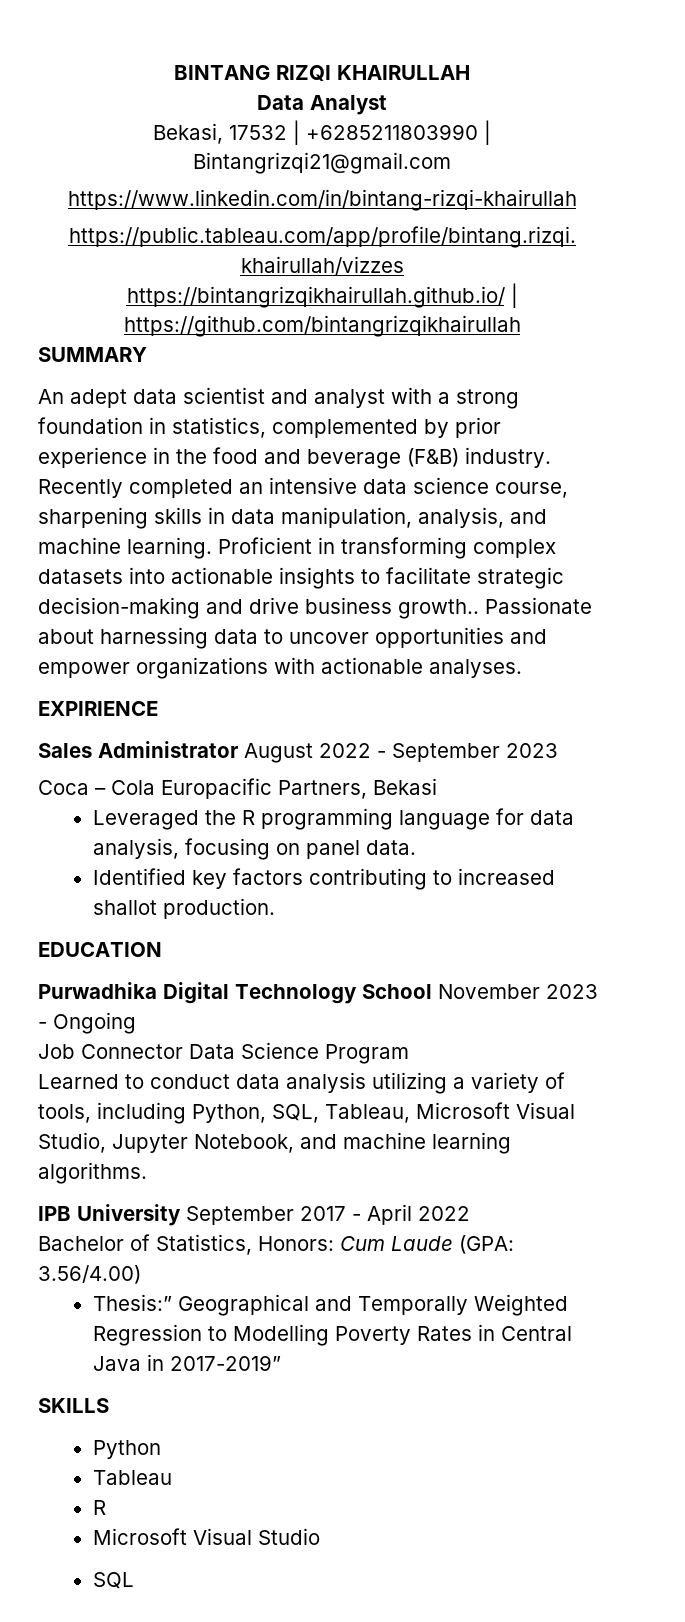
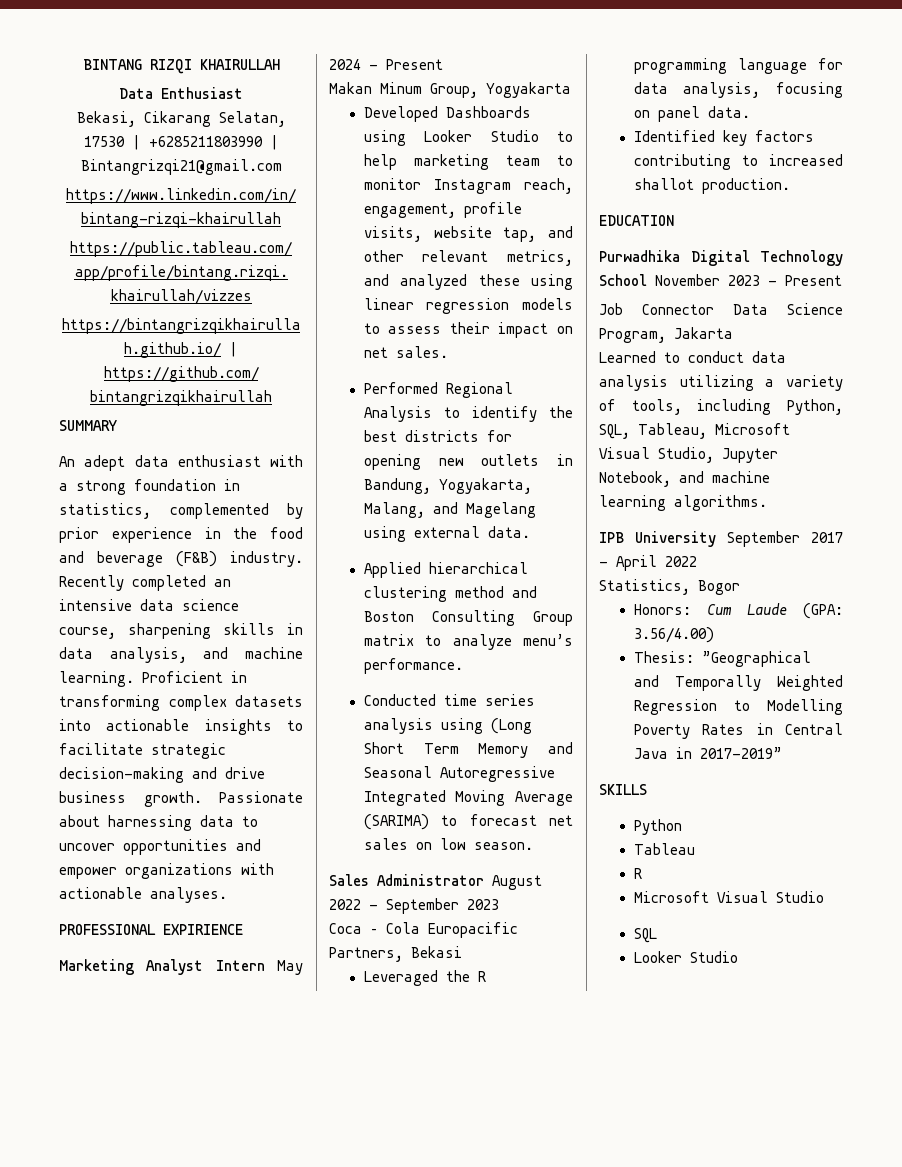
- Data Analyst
+ Data Enthusiast
- Bekasi, 17532 | +6285211803990 | Bintangrizqi21@gmail.com
+ Bekasi, Cikarang Selatan, 17530 | +6285211803990 | Bintangrizqi21@gmail.com
- An adept data scientist and analyst with a strong foundation in statistics, complemented by prior experience in the food and beverage (F&B) industry.
+ An adept data enthusiast with a strong foundation in statistics, complemented by prior experience in the food and beverage (F&B) industry.
- Recently completed an intensive data science course, sharpening skills in data manipulation, analysis, and machine learning.
+ Recently completed an intensive data science course, sharpening skills in data analysis, and machine learning.
- Proficient in transforming complex datasets into actionable insights to facilitate strategic decision-making and drive business growth..
+ Proficient in transforming complex datasets into actionable insights to facilitate strategic decision-making and drive business growth.
- EXPIRIENCE
+ PROFESSIONAL EXPIRIENCE
+ Marketing Analyst Intern May 2024 - Present
+ Makan Minum Group, Yogyakarta
+ Developed Dashboards using Looker Studio to help marketing team to monitor Instagram reach, engagement, profile visits, website tap, and other relevant metrics, and analyzed these using linear regression models to assess their impact on net sales.
+ Performed Regional Analysis to identify the best districts for opening new outlets in Bandung, Yogyakarta, Malang, and Magelang using external data.
+ Applied hierarchical clustering method and Boston Consulting Group matrix to analyze menu’s performance.
+ Conducted time series analysis using (Long Short Term Memory and Seasonal Autoregressive Integrated Moving Average (SARIMA) to forecast net sales on low season.
- Purwadhika Digital Technology School November 2023 - Ongoing
+ Purwadhika Digital Technology School November 2023 - Present
- Job Connector Data Science Program
+ Job Connector Data Science Program, Jakarta
- Bachelor of Statistics, Honors: Cum Laude (GPA: 3.56/4.00)
+ Statistics, Bogor
+ Honors: Cum Laude (GPA: 3.56/4.00)
- Thesis:” Geographical and Temporally Weighted Regression to Modelling Poverty Rates in Central Java in 2017-2019”
+ Thesis: ”Geographical and Temporally Weighted Regression to Modelling Poverty Rates in Central Java in 2017-2019”
  SQL
+ Looker Studio

